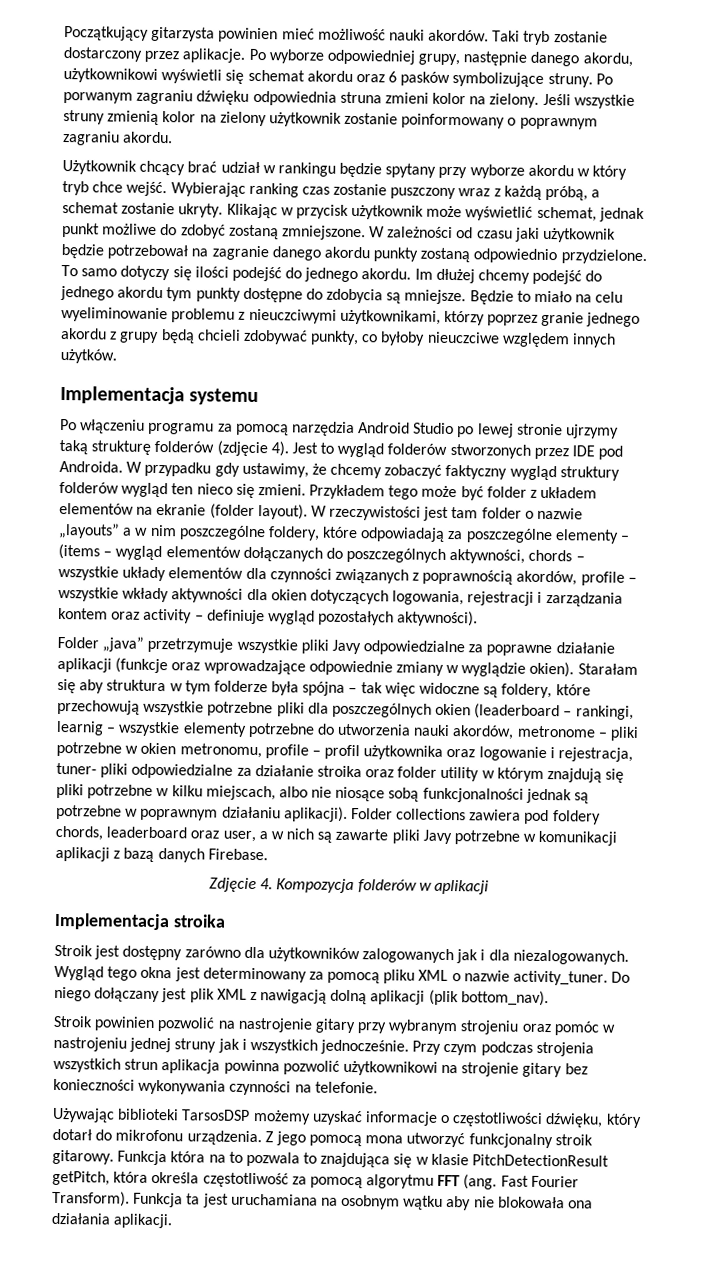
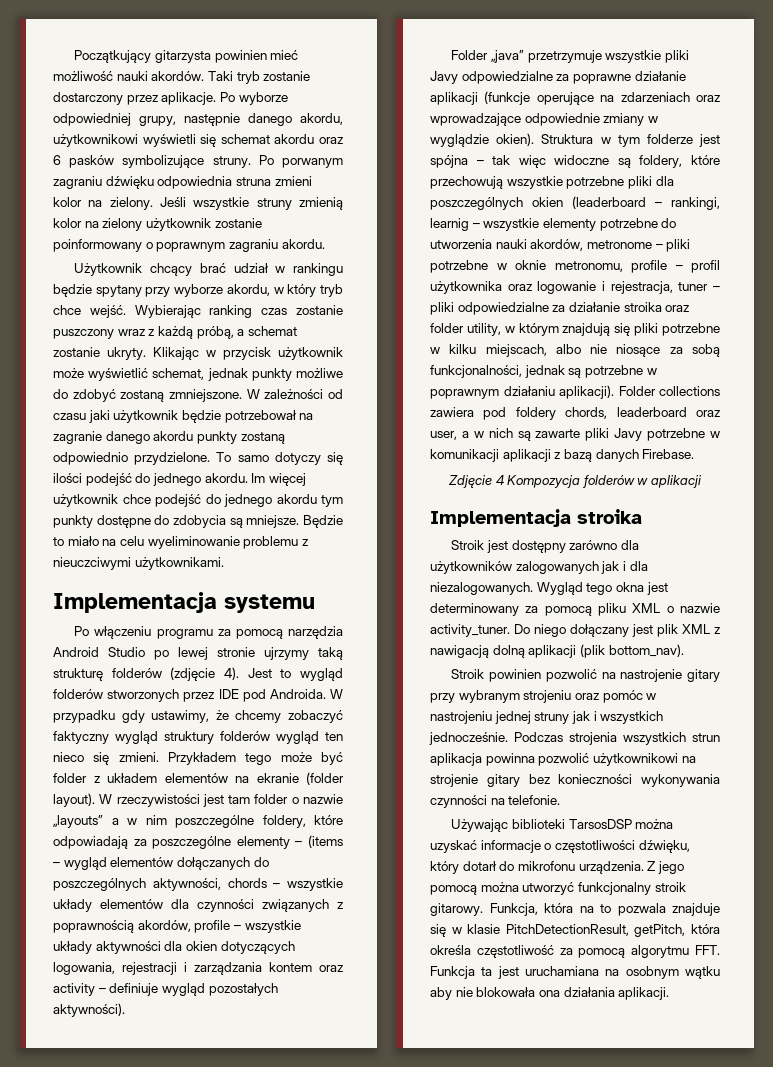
- Użytkownik chcący brać udział w rankingu będzie spytany przy wyborze akordu w który tryb chce wejść.
+ Użytkownik chcący brać udział w rankingu będzie spytany przy wyborze akordu, w który tryb chce wejść.
- Klikając w przycisk użytkownik może wyświetlić schemat, jednak punkt możliwe do zdobyć zostaną zmniejszone.
+ Klikając w przycisk użytkownik może wyświetlić schemat, jednak punkty możliwe do zdobyć zostaną zmniejszone.
- Im dłużej chcemy podejść do jednego akordu tym punkty dostępne do zdobycia są mniejsze.
+ Im więcej użytkownik chce podejść do jednego akordu tym punkty dostępne do zdobycia są mniejsze.
- Będzie to miało na celu wyeliminowanie problemu z nieuczciwymi użytkownikami, którzy poprzez granie jednego akordu z grupy będą chcieli zdobywać punkty, co byłoby nieuczciwe względem innych użytków.
+ Będzie to miało na celu wyeliminowanie problemu z nieuczciwymi użytkownikami.
- W rzeczywistości jest tam folder o nazwie „layouts” a w nim poszczególne foldery, które odpowiadają za poszczególne elementy – (items – wygląd elementów dołączanych do poszczególnych aktywności, chords – wszystkie układy elementów dla czynności związanych z poprawnością akordów, profile – wszystkie wkłady aktywności dla okien dotyczących logowania, rejestracji i zarządzania kontem oraz activity – definiuje wygląd pozostałych aktywności).
+ W rzeczywistości jest tam folder o nazwie „layouts” a w nim poszczególne foldery, które odpowiadają za poszczególne elementy – (items – wygląd elementów dołączanych do poszczególnych aktywności, chords – wszystkie układy elementów dla czynności związanych z poprawnością akordów, profile – wszystkie układy aktywności dla okien dotyczących logowania, rejestracji i zarządzania kontem oraz activity – definiuje wygląd pozostałych aktywności).
- Folder „java” przetrzymuje wszystkie pliki Javy odpowiedzialne za poprawne działanie aplikacji (funkcje oraz wprowadzające odpowiednie zmiany w wyglądzie okien).
+ Folder „java” przetrzymuje wszystkie pliki Javy odpowiedzialne za poprawne działanie aplikacji (funkcje operujące na zdarzeniach oraz wprowadzające odpowiednie zmiany w wyglądzie okien).
- Starałam się aby struktura w tym folderze była spójna – tak więc widoczne są foldery, które przechowują wszystkie potrzebne pliki dla poszczególnych okien (leaderboard – rankingi, learnig – wszystkie elementy potrzebne do utworzenia nauki akordów, metronome – pliki potrzebne w okien metronomu, profile – profil użytkownika oraz logowanie i rejestracja, tuner- pliki odpowiedzialne za działanie stroika oraz folder utility w którym znajdują się pliki potrzebne w kilku miejscach, albo nie niosące sobą funkcjonalności jednak są potrzebne w poprawnym działaniu aplikacji).
+ Struktura w tym folderze jest spójna – tak więc widoczne są foldery, które przechowują wszystkie potrzebne pliki dla poszczególnych okien (leaderboard – rankingi, learnig – wszystkie elementy potrzebne do utworzenia nauki akordów, metronome – pliki potrzebne w oknie metronomu, profile – profil użytkownika oraz logowanie i rejestracja, tuner – pliki odpowiedzialne za działanie stroika oraz folder utility, w którym znajdują się pliki potrzebne w kilku miejscach, albo nie niosące za sobą funkcjonalności, jednak są potrzebne w poprawnym działaniu aplikacji).
- Zdjęcie 4. Kompozycja folderów w aplikacji
+ Zdjęcie 4 Kompozycja folderów w aplikacji
- Przy czym podczas strojenia wszystkich strun aplikacja powinna pozwolić użytkownikowi na strojenie gitary bez konieczności wykonywania czynności na telefonie.
+ Podczas strojenia wszystkich strun aplikacja powinna pozwolić użytkownikowi na strojenie gitary bez konieczności wykonywania czynności na telefonie.
- Używając biblioteki TarsosDSP możemy uzyskać informacje o częstotliwości dźwięku, który dotarł do mikrofonu urządzenia.
+ Używając biblioteki TarsosDSP można uzyskać informacje o częstotliwości dźwięku, który dotarł do mikrofonu urządzenia.
- Z jego pomocą mona utworzyć funkcjonalny stroik gitarowy.
+ Z jego pomocą można utworzyć funkcjonalny stroik gitarowy.
- Funkcja która na to pozwala to znajdująca się w klasie PitchDetectionResult getPitch, która określa częstotliwość za pomocą algorytmu FFT (ang. Fast Fourier Transform). Funkcja ta jest uruchamiana na osobnym wątku aby nie blokowała ona działania aplikacji.
+ Funkcja, która na to pozwala znajduje się w klasie PitchDetectionResult, getPitch, która określa częstotliwość za pomocą algorytmu FFT. Funkcja ta jest uruchamiana na osobnym wątku aby nie blokowała ona działania aplikacji.

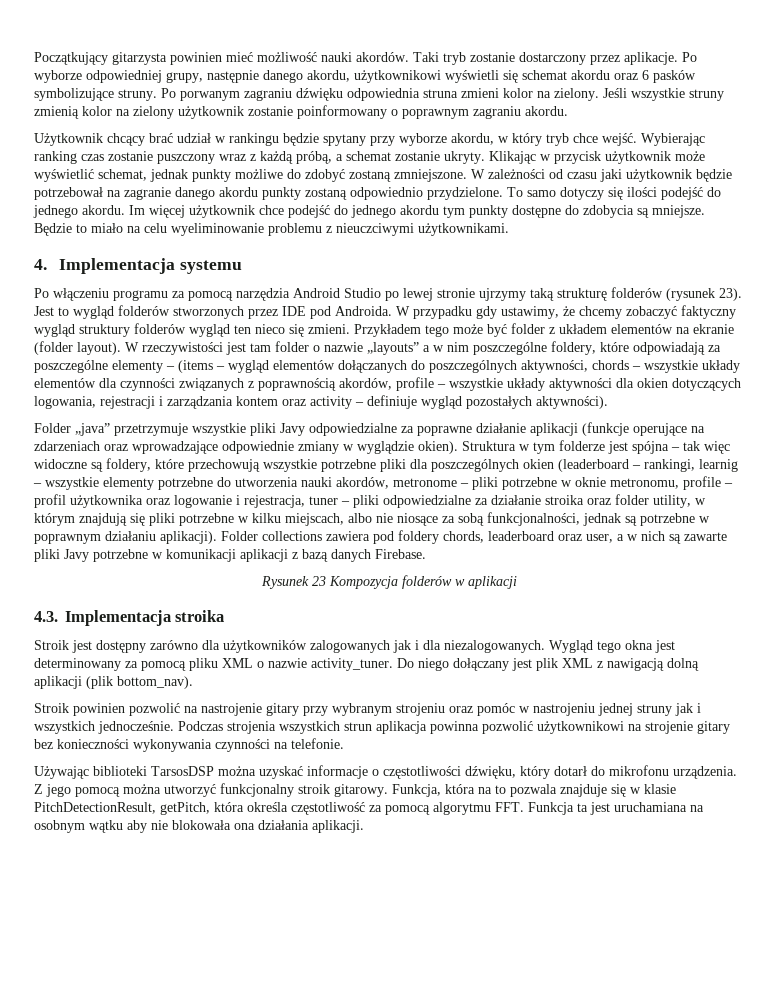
- Implementacja systemu
+ 4. Implementacja systemu
- Po włączeniu programu za pomocą narzędzia Android Studio po lewej stronie ujrzymy taką strukturę folderów (zdjęcie 4).
+ Po włączeniu programu za pomocą narzędzia Android Studio po lewej stronie ujrzymy taką strukturę folderów (rysunek 23).
- Zdjęcie 4 Kompozycja folderów w aplikacji
+ Rysunek 23 Kompozycja folderów w aplikacji
- Implementacja stroika
+ 4.3. Implementacja stroika

